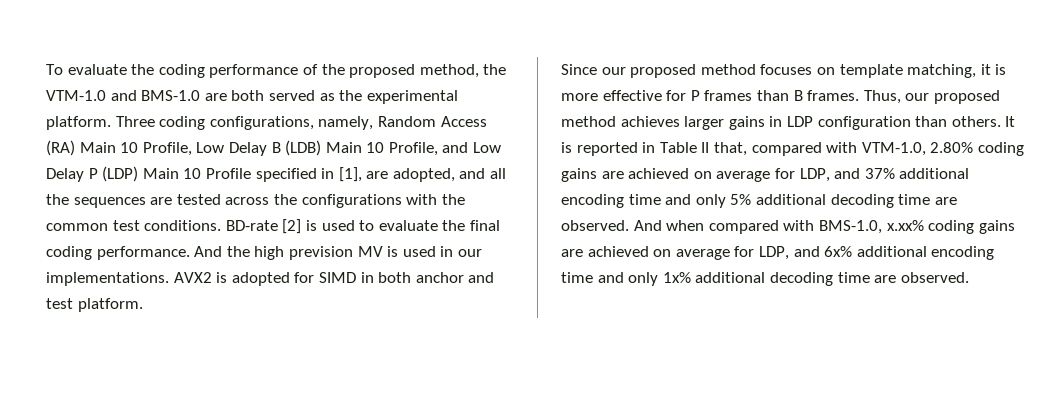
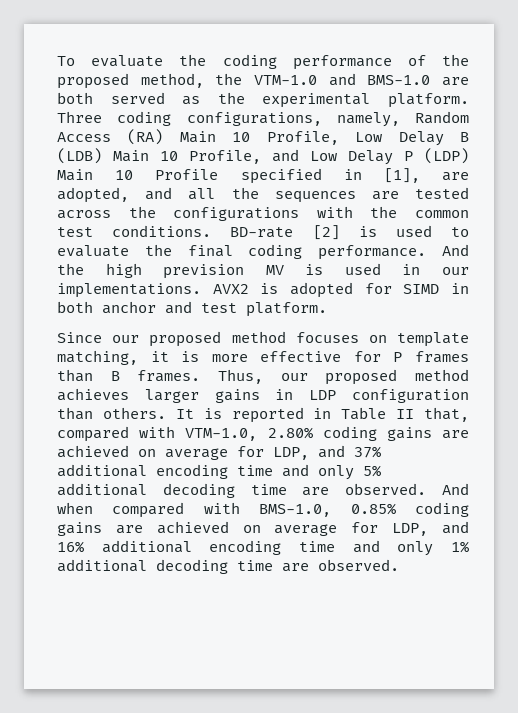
- And when compared with BMS-1.0, x.xx% coding gains are achieved on average for LDP, and 6x% additional encoding time and only 1x% additional decoding time are observed.
+ And when compared with BMS-1.0, 0.85% coding gains are achieved on average for LDP, and 16% additional encoding time and only 1% additional decoding time are observed.

